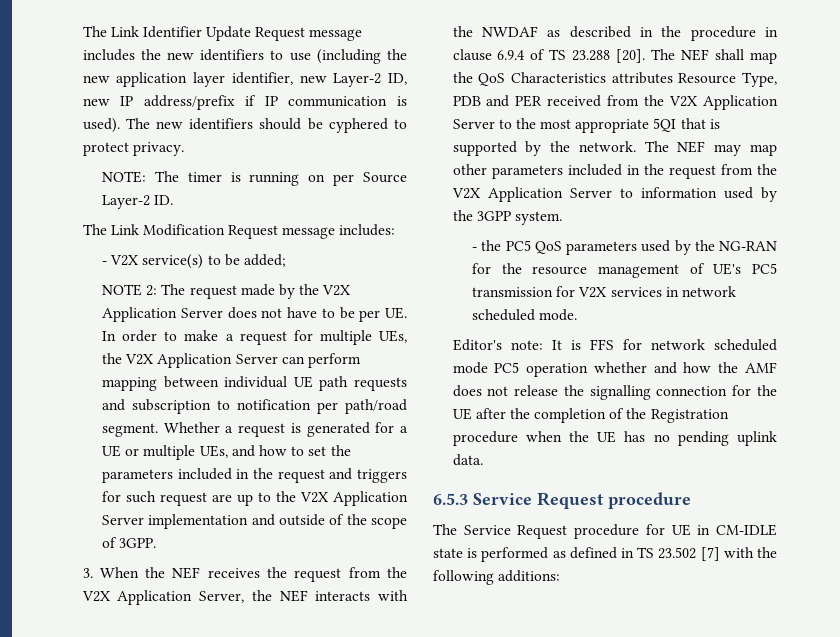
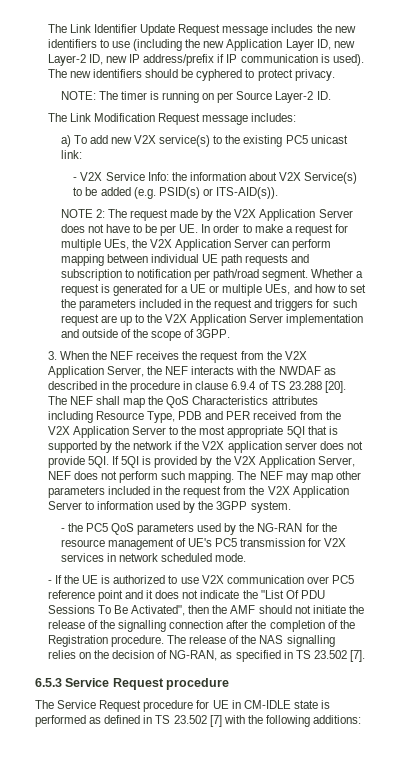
- The Link Identifier Update Request message includes the new identifiers to use (including the new application layer identifier, new Layer-2 ID, new IP address/prefix if IP communication is used).
+ The Link Identifier Update Request message includes the new identifiers to use (including the new Application Layer ID, new Layer-2 ID, new IP address/prefix if IP communication is used).
- - V2X service(s) to be added;
+ a) To add new V2X service(s) to the existing PC5 unicast link:
+ - V2X Service Info: the information about V2X Service(s) to be added (e.g. PSID(s) or ITS-AID(s)).
- The NEF shall map the QoS Characteristics attributes Resource Type, PDB and PER received from the V2X Application Server to the most appropriate 5QI that is supported by the network.
+ The NEF shall map the QoS Characteristics attributes including Resource Type, PDB and PER received from the V2X Application Server to the most appropriate 5QI that is supported by the network if the V2X application server does not provide 5QI. If 5QI is provided by the V2X Application Server, NEF does not perform such mapping.
- Editor's note: It is FFS for network scheduled mode PC5 operation whether and how the AMF does not release the signalling connection for the UE after the completion of the Registration procedure when the UE has no pending uplink data.
+ - If the UE is authorized to use V2X communication over PC5 reference point and it does not indicate the "List Of PDU Sessions To Be Activated", then the AMF should not initiate the release of the signalling connection after the completion of the Registration procedure. The release of the NAS signalling relies on the decision of NG-RAN, as specified in TS 23.502 [7].

